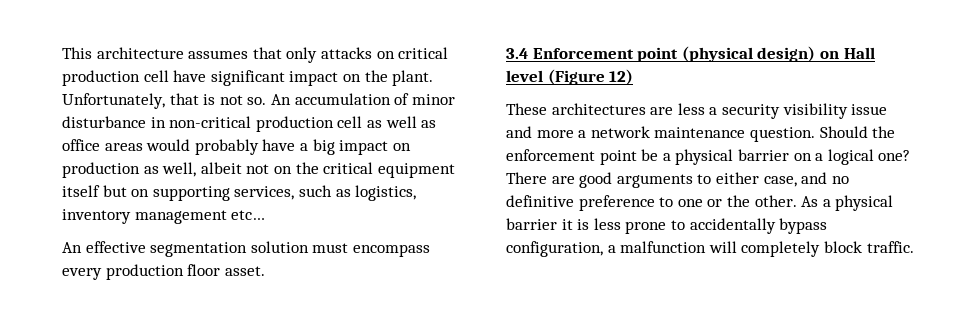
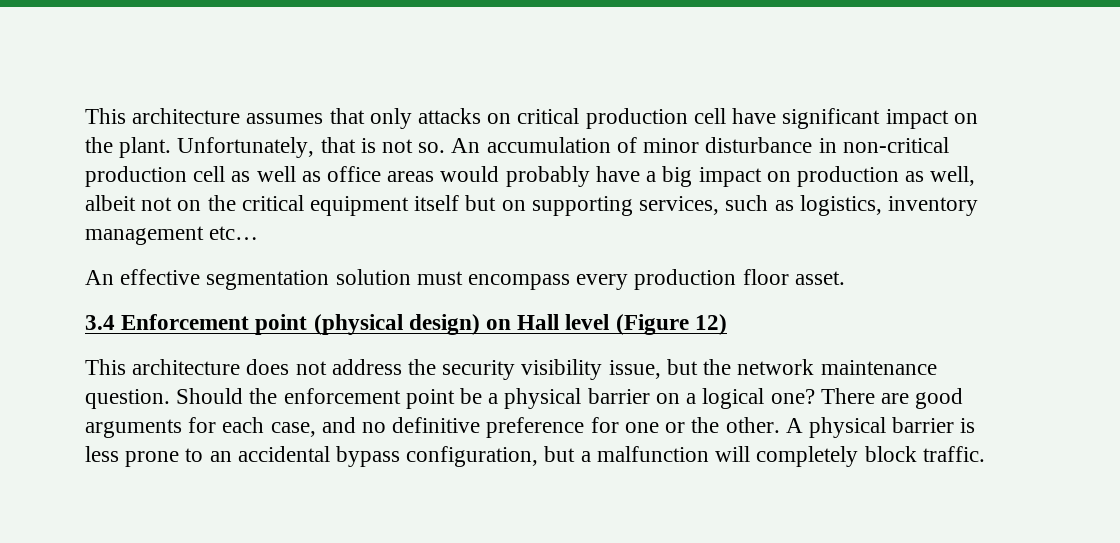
- These architectures are less a security visibility issue and more a network maintenance question.
+ This architecture does not address the security visibility issue, but the network maintenance question.
- There are good arguments to either case, and no definitive preference to one or the other.
+ There are good arguments for each case, and no definitive preference for one or the other.
- As a physical barrier it is less prone to accidentally bypass configuration, a malfunction will completely block traffic.
+ A physical barrier is less prone to an accidental bypass configuration, but a malfunction will completely block traffic.

